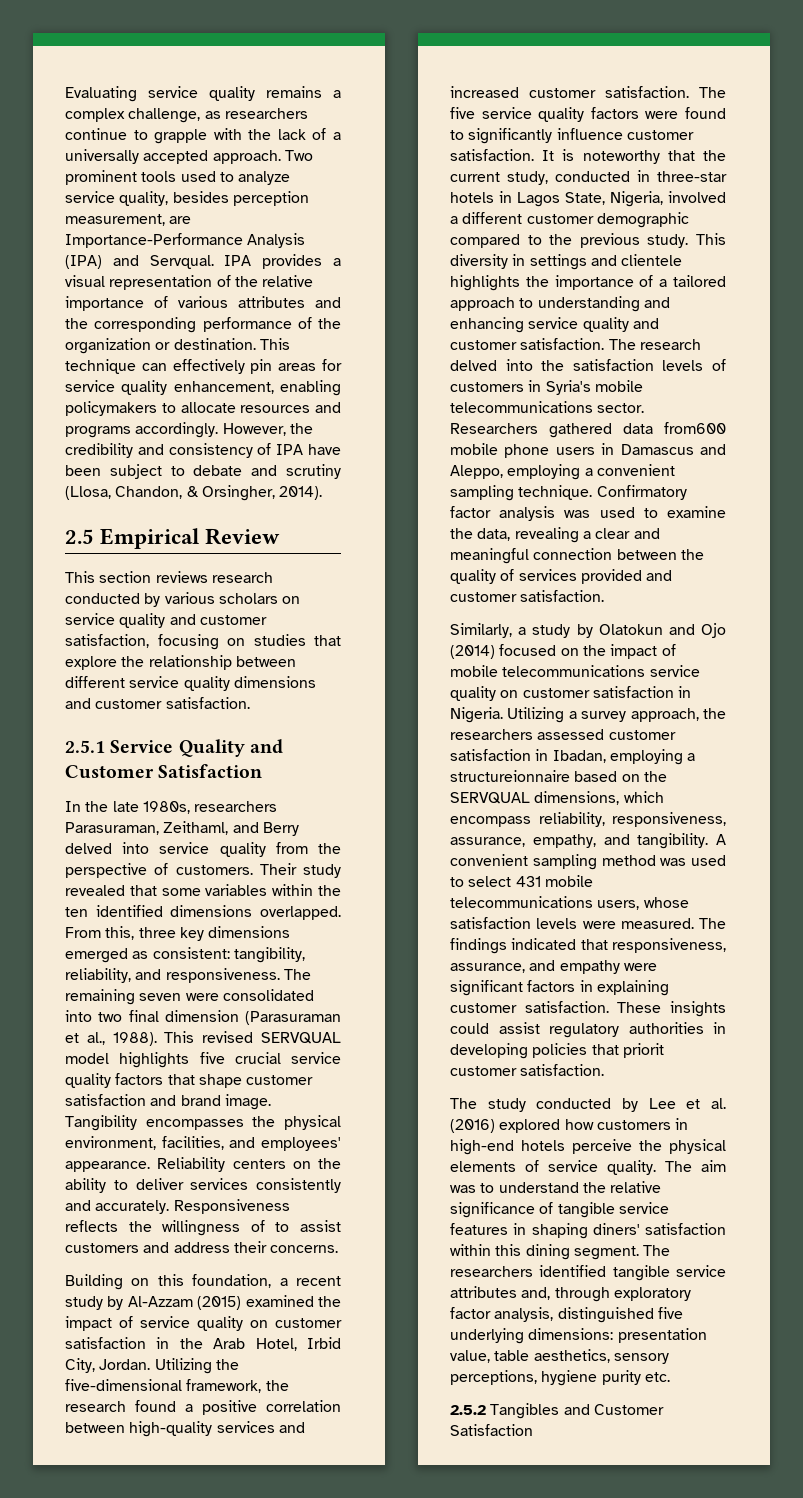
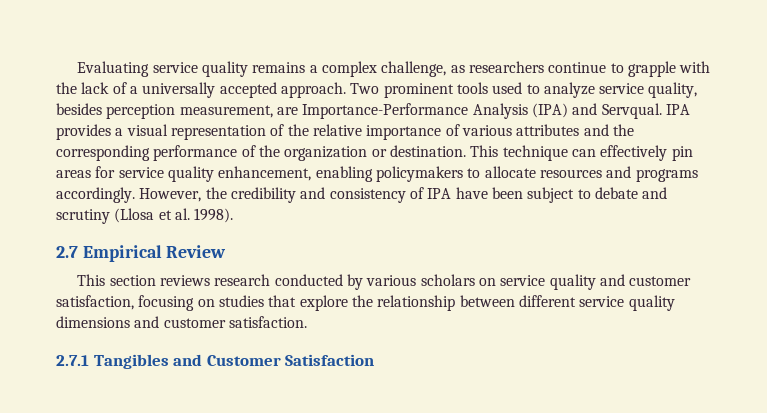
- However, the credibility and consistency of IPA have been subject to debate and scrutiny (Llosa, Chandon, & Orsingher, 2014).
- 2.5 Empirical Review
+ However, the credibility and consistency of IPA have been subject to debate and scrutiny (Llosa et al. 1998).
+ 2.7 Empirical Review
- 2.5.1 Service Quality and Customer Satisfaction
- In the late 1980s, researchers Parasuraman, Zeithaml, and Berry delved into service quality from the perspective of customers. Their study revealed that some variables within the ten identified dimensions overlapped. From this, three key dimensions emerged as consistent: tangibility, reliability, and responsiveness. The remaining seven were consolidated into two final dimension (Parasuraman et al., 1988). This revised SERVQUAL model highlights five crucial service quality factors that shape customer satisfaction and brand image. Tangibility encompasses the physical environment, facilities, and employees' appearance. Reliability centers on the ability to deliver services consistently and accurately. Responsiveness reflects the willingness of to assist customers and address their concerns.
- Building on this foundation, a recent study by Al-Azzam (2015) examined the impact of service quality on customer satisfaction in the Arab Hotel, Irbid City, Jordan. Utilizing the five-dimensional framework, the research found a positive correlation between high-quality services and increased customer satisfaction. The five service quality factors were found to significantly influence customer satisfaction. It is noteworthy that the current study, conducted in three-star hotels in Lagos State, Nigeria, involved a different customer demographic compared to the previous study. This diversity in settings and clientele highlights the importance of a tailored approach to understanding and enhancing service quality and customer satisfaction. The research delved into the satisfaction levels of customers in Syria's mobile telecommunications sector. Researchers gathered data from600 mobile phone users in Damascus and Aleppo, employing a convenient sampling technique. Confirmatory factor analysis was used to examine the data, revealing a clear and meaningful connection between the quality of services provided and customer satisfaction.
- Similarly, a study by Olatokun and Ojo (2014) focused on the impact of mobile telecommunications service quality on customer satisfaction in Nigeria. Utilizing a survey approach, the researchers assessed customer satisfaction in Ibadan, employing a structureionnaire based on the SERVQUAL dimensions, which encompass reliability, responsiveness, assurance, empathy, and tangibility. A convenient sampling method was used to select 431 mobile telecommunications users, whose satisfaction levels were measured. The findings indicated that responsiveness, assurance, and empathy were significant factors in explaining customer satisfaction. These insights could assist regulatory authorities in developing policies that priorit customer satisfaction.
- The study conducted by Lee et al. (2016) explored how customers in high-end hotels perceive the physical elements of service quality. The aim was to understand the relative significance of tangible service features in shaping diners' satisfaction within this dining segment. The researchers identified tangible service attributes and, through exploratory factor analysis, distinguished five underlying dimensions: presentation value, table aesthetics, sensory perceptions, hygiene purity etc.
- 2.5.2 Tangibles and Customer Satisfaction
+ 2.7.1 Tangibles and Customer Satisfaction

